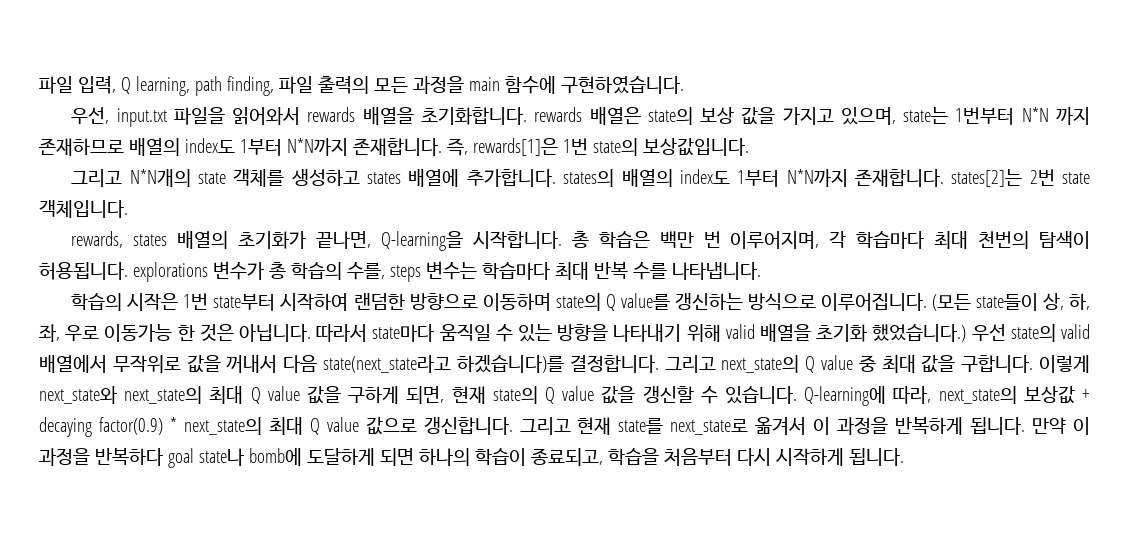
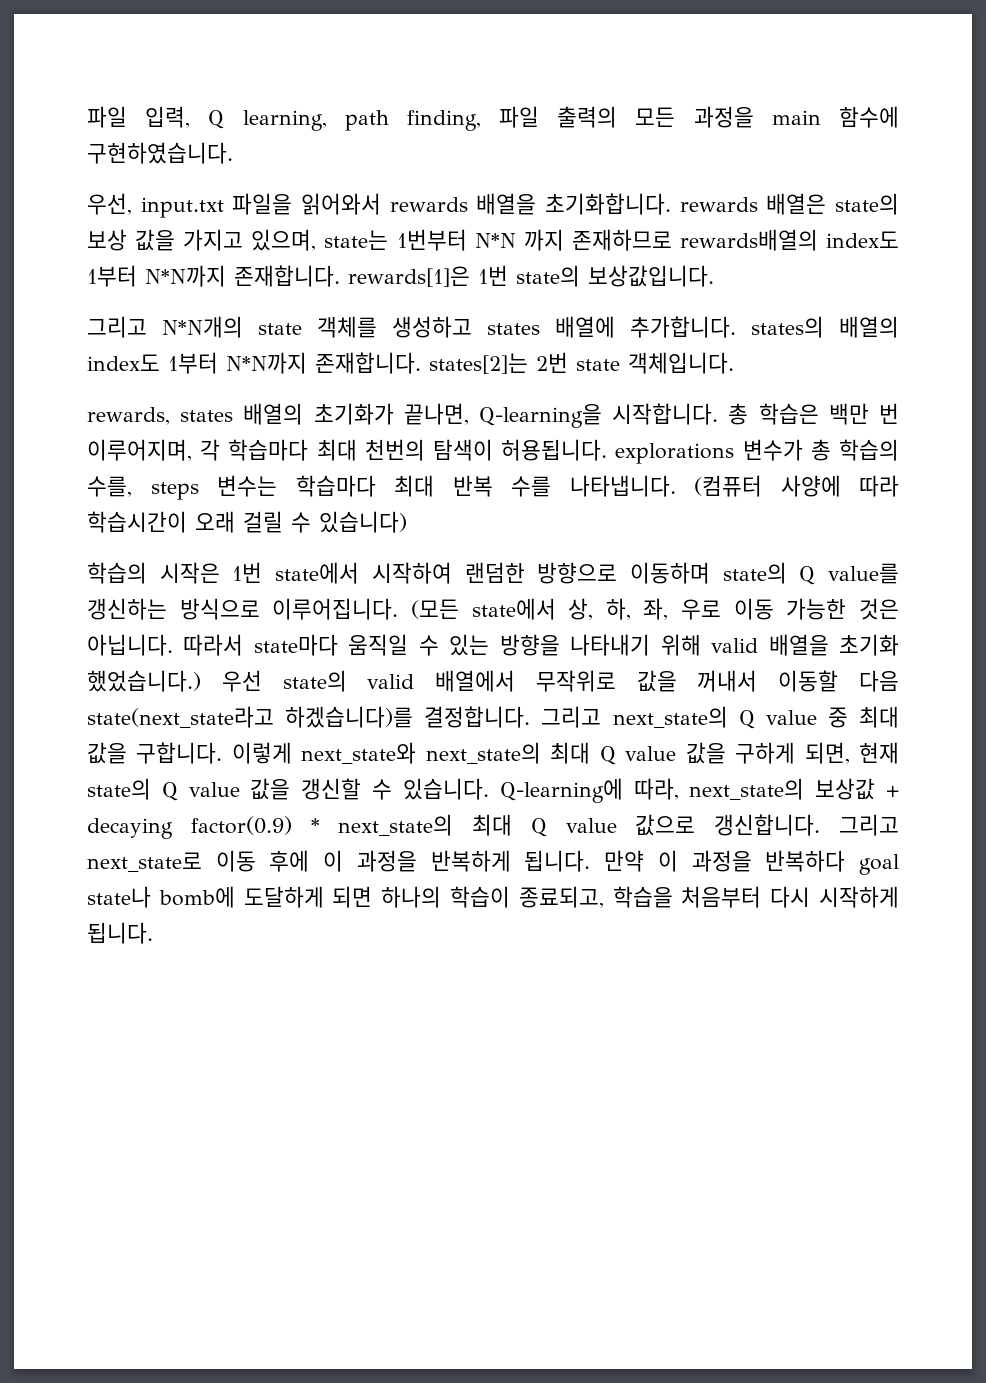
- 우선, input.txt 파일을 읽어와서 rewards 배열을 초기화합니다. rewards 배열은 state의 보상 값을 가지고 있으며, state는 1번부터 N*N 까지 존재하므로 배열의 index도 1부터 N*N까지 존재합니다. 즉, rewards[1]은 1번 state의 보상값입니다.
+ 우선, input.txt 파일을 읽어와서 rewards 배열을 초기화합니다. rewards 배열은 state의 보상 값을 가지고 있으며, state는 1번부터 N*N 까지 존재하므로 rewards배열의 index도 1부터 N*N까지 존재합니다. rewards[1]은 1번 state의 보상값입니다.
+ (컴퓨터 사양에 따라 학습시간이 오래 걸릴 수 있습니다)
- 학습의 시작은 1번 state부터 시작하여 랜덤한 방향으로 이동하며 state의 Q value를 갱신하는 방식으로 이루어집니다.
+ 학습의 시작은 1번 state에서 시작하여 랜덤한 방향으로 이동하며 state의 Q value를 갱신하는 방식으로 이루어집니다.
- (모든 state들이 상, 하, 좌, 우로 이동가능 한 것은 아닙니다.
+ (모든 state에서 상, 하, 좌, 우로 이동 가능한 것은 아닙니다.
- 우선 state의 valid 배열에서 무작위로 값을 꺼내서 다음 state(next_state라고 하겠습니다)를 결정합니다.
+ 우선 state의 valid 배열에서 무작위로 값을 꺼내서 이동할 다음 state(next_state라고 하겠습니다)를 결정합니다.
- 그리고 현재 state를 next_state로 옮겨서 이 과정을 반복하게 됩니다.
+ 그리고 next_state로 이동 후에 이 과정을 반복하게 됩니다.

